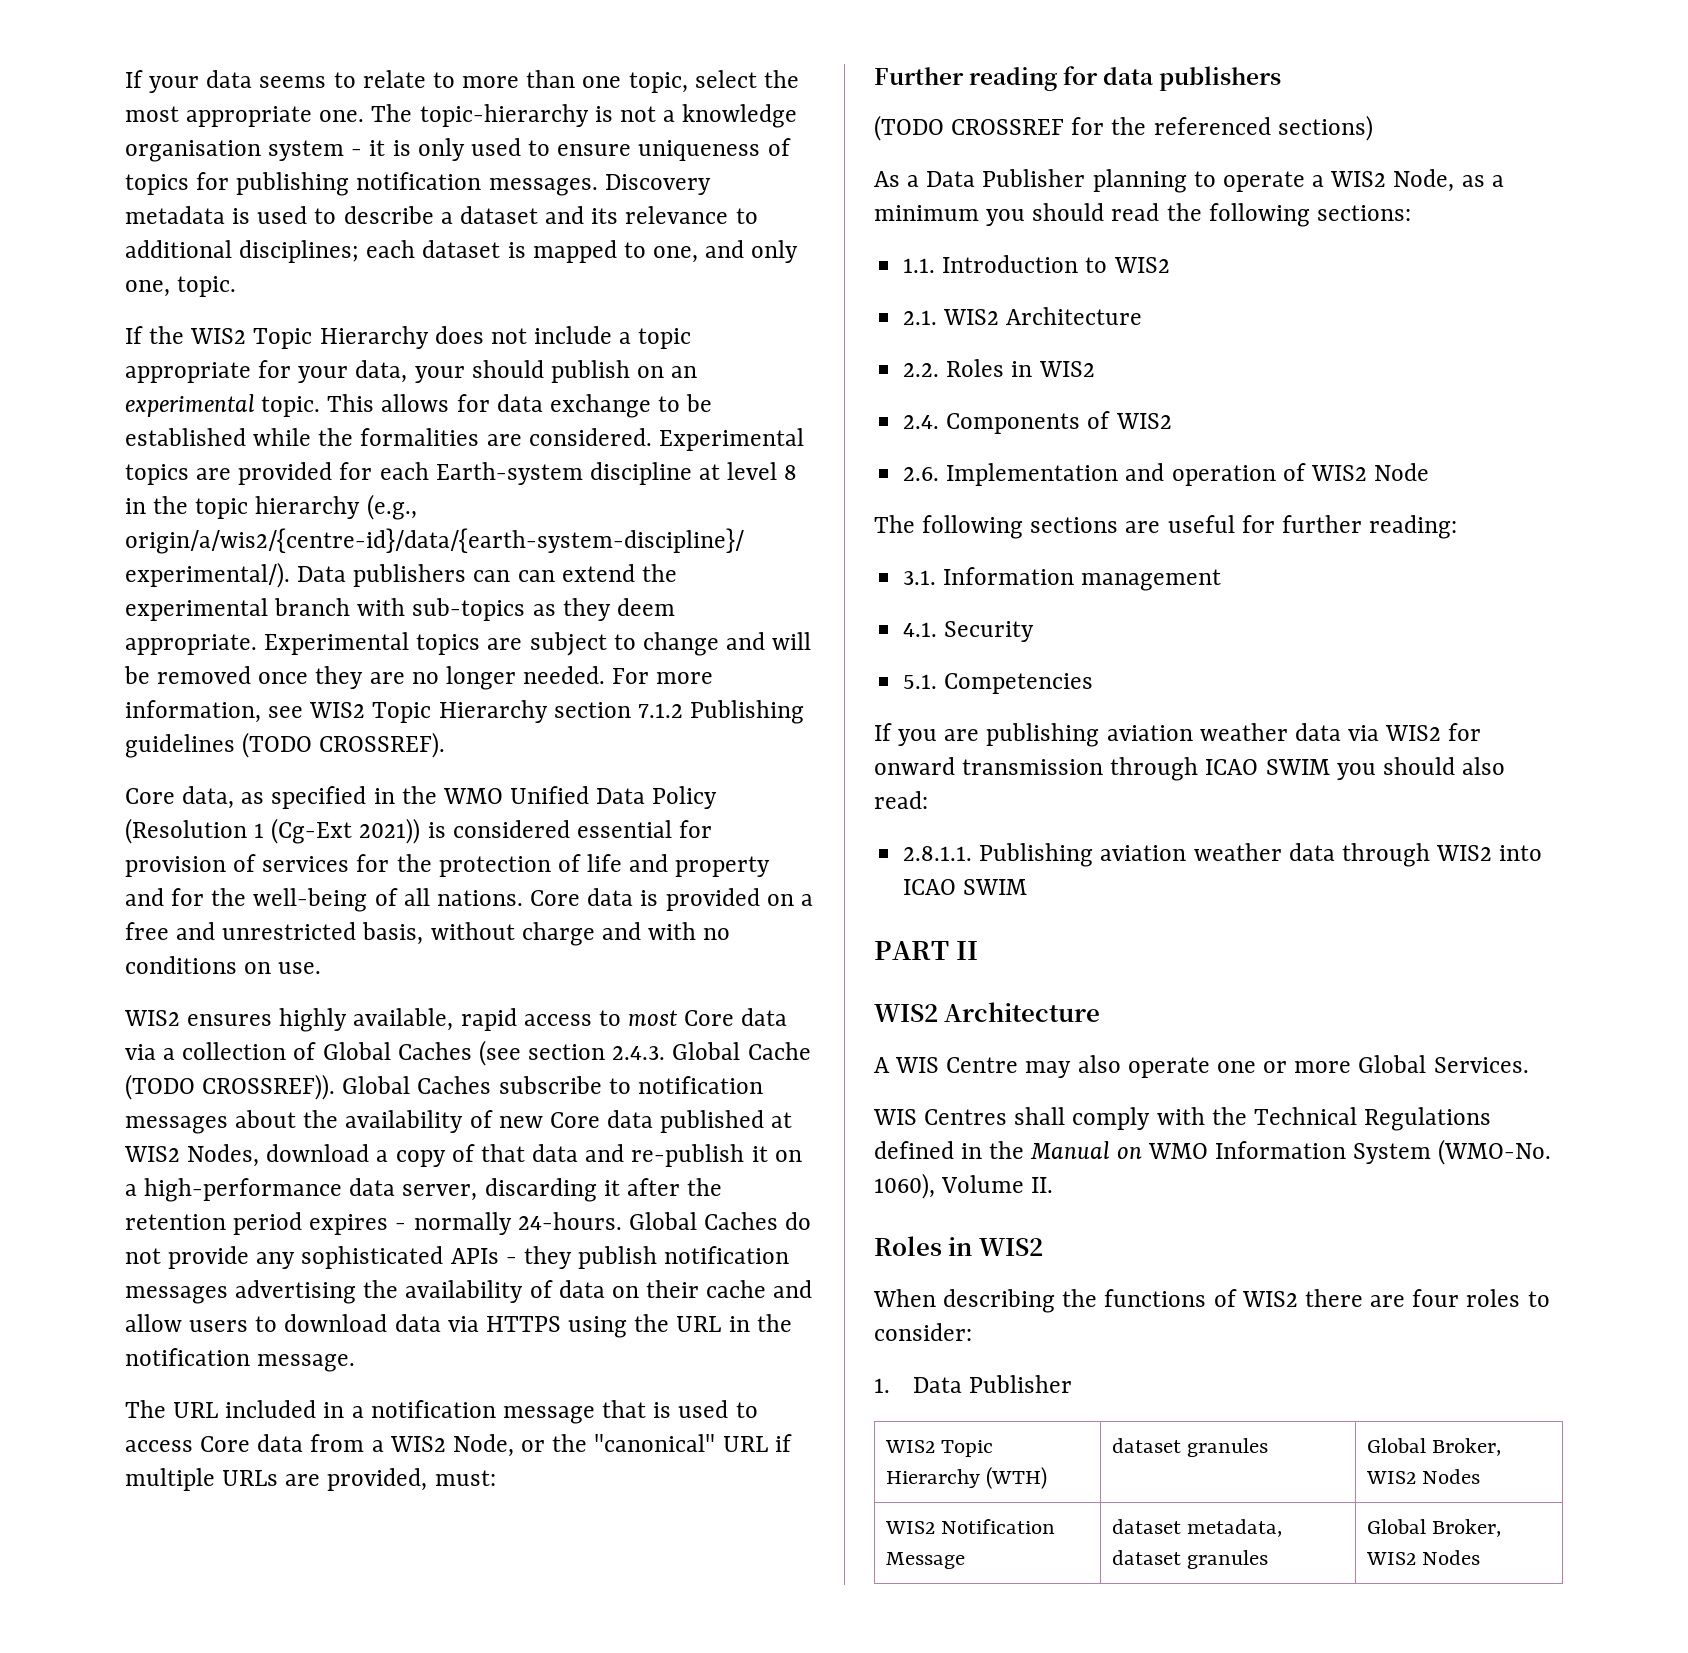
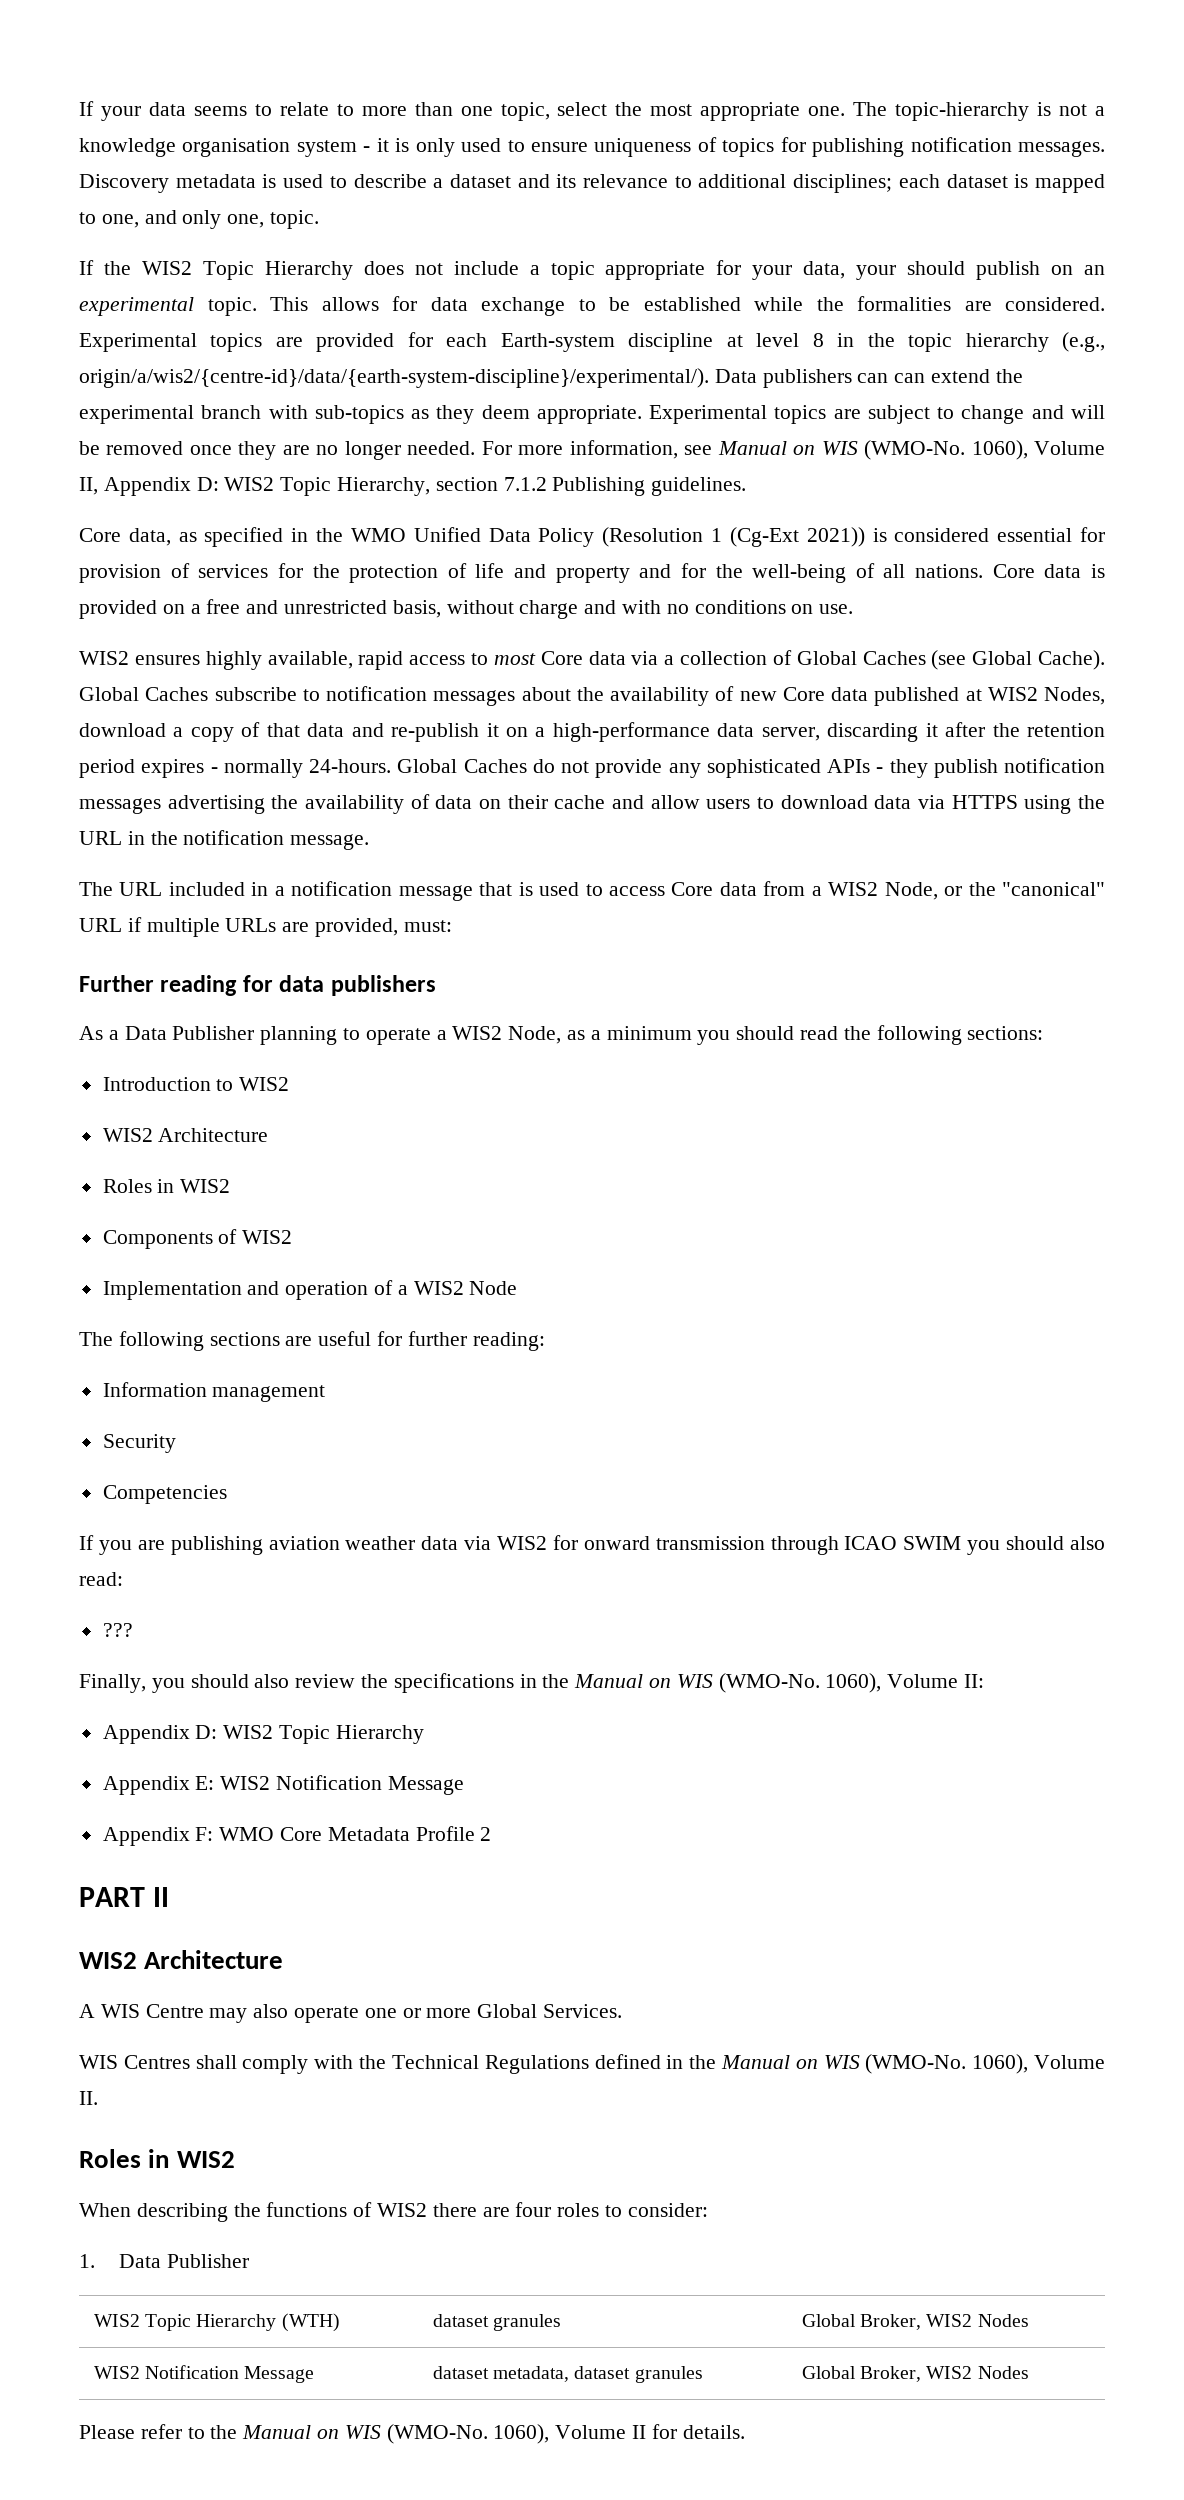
- For more information, see WIS2 Topic Hierarchy section 7.1.2 Publishing guidelines (TODO CROSSREF).
+ For more information, see Manual on WIS (WMO-No. 1060), Volume II, Appendix D: WIS2 Topic Hierarchy, section 7.1.2 Publishing guidelines.
- WIS2 ensures highly available, rapid access to most Core data via a collection of Global Caches (see section 2.4.3. Global Cache (TODO CROSSREF)).
+ WIS2 ensures highly available, rapid access to most Core data via a collection of Global Caches (see Global Cache).
- (TODO CROSSREF for the referenced sections)
- 1.1. Introduction to WIS2
- 2.1. WIS2 Architecture
- 2.2. Roles in WIS2
- 2.4. Components of WIS2
+ Introduction to WIS2
+ WIS2 Architecture
+ Roles in WIS2
+ Components of WIS2
- 2.6. Implementation and operation of WIS2 Node
+ Implementation and operation of a WIS2 Node
- 3.1. Information management
+ Information management
- 4.1. Security
+ Security
- 5.1. Competencies
+ Competencies
- 2.8.1.1. Publishing aviation weather data through WIS2 into ICAO SWIM
+ ???
+ Finally, you should also review the specifications in the Manual on WIS (WMO-No. 1060), Volume II:
+ Appendix D: WIS2 Topic Hierarchy
+ Appendix E: WIS2 Notification Message
+ Appendix F: WMO Core Metadata Profile 2
- WIS Centres shall comply with the Technical Regulations defined in the Manual on WMO Information System (WMO-No.
+ WIS Centres shall comply with the Technical Regulations defined in the Manual on WIS (WMO-No.
+ Please refer to the Manual on WIS (WMO-No. 1060), Volume II for details.

